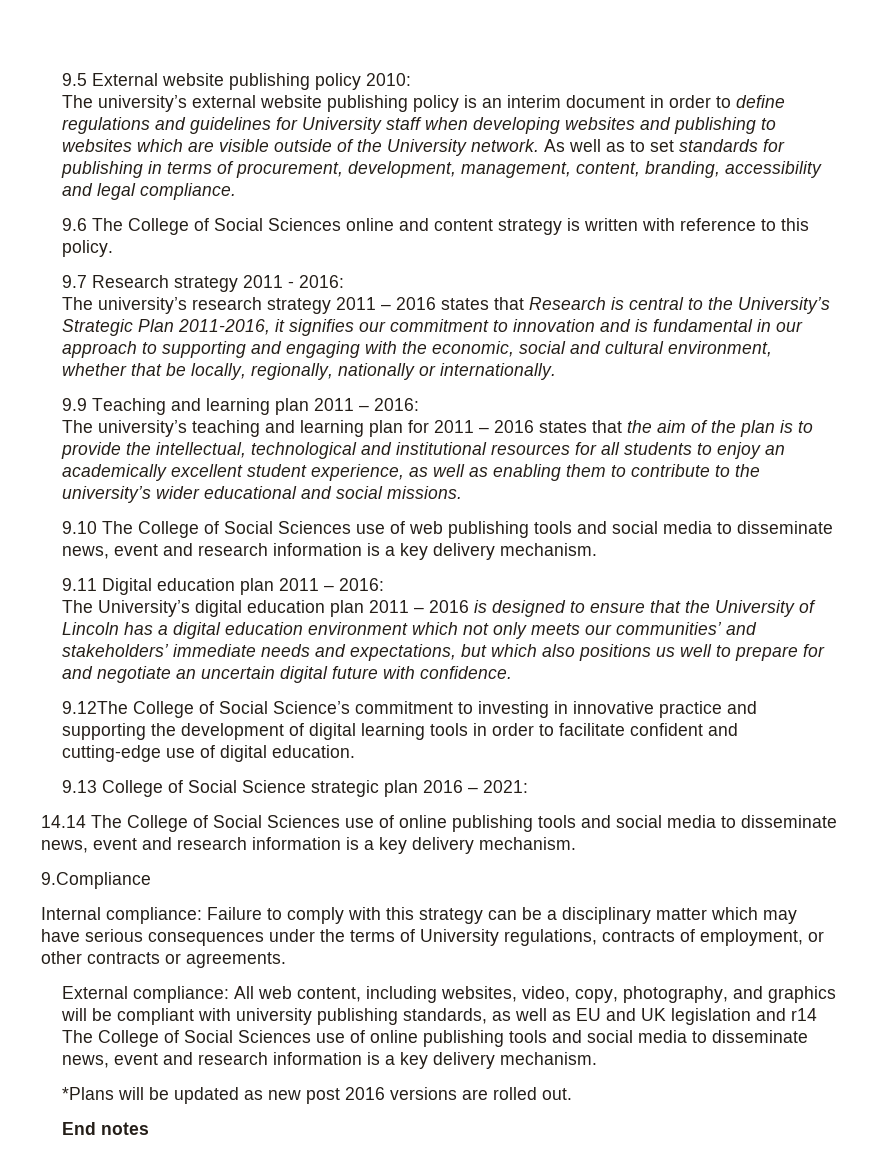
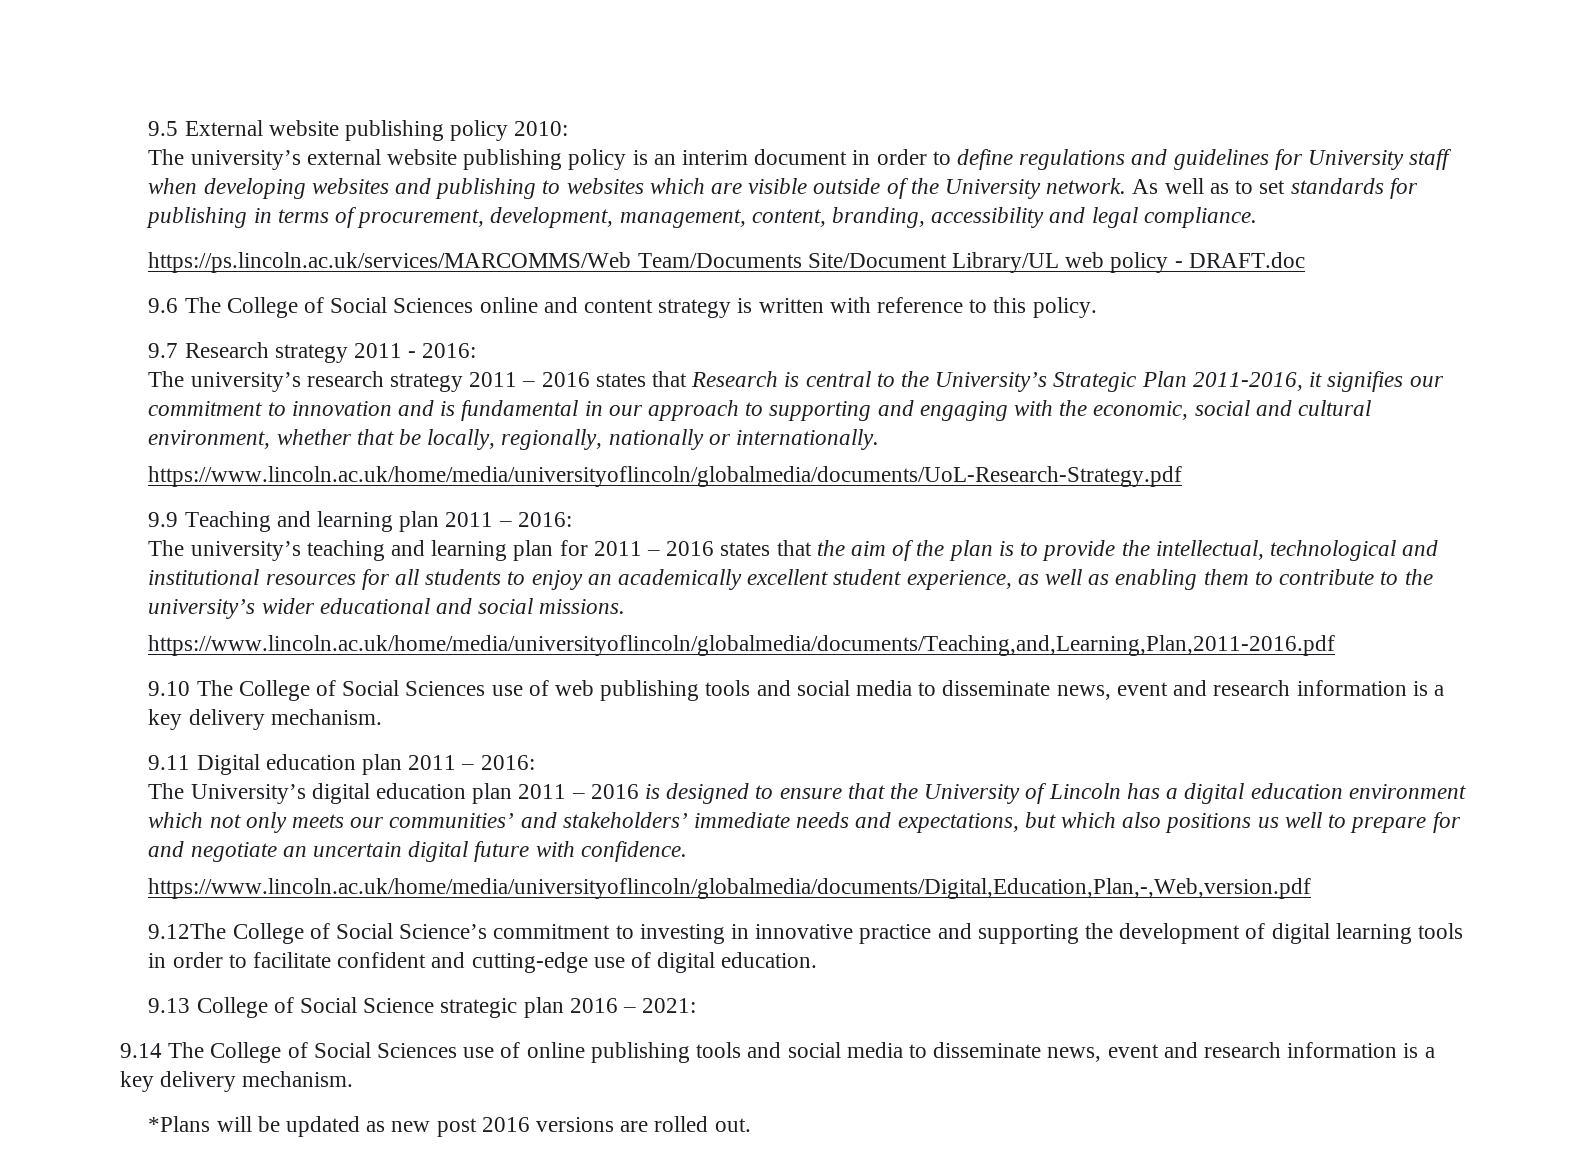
+ https://ps.lincoln.ac.uk/services/MARCOMMS/Web Team/Documents Site/Document Library/UL web policy - DRAFT.doc
+ https://www.lincoln.ac.uk/home/media/universityoflincoln/globalmedia/documents/UoL-Research-Strategy.pdf
+ https://www.lincoln.ac.uk/home/media/universityoflincoln/globalmedia/documents/Teaching,and,Learning,Plan,2011-2016.pdf
+ https://www.lincoln.ac.uk/home/media/universityoflincoln/globalmedia/documents/Digital,Education,Plan,-,Web,version.pdf
- 14.14 The College of Social Sciences use of online publishing tools and social media to disseminate news, event and research information is a key delivery mechanism.
- 9.Compliance
- Internal compliance: Failure to comply with this strategy can be a disciplinary matter which may have serious consequences under the terms of University regulations, contracts of employment, or other contracts or agreements.
- External compliance: All web content, including websites, video, copy, photography, and graphics will be compliant with university publishing standards, as well as EU and UK legislation and r14 The College of Social Sciences use of online publishing tools and social media to disseminate news, event and research information is a key delivery mechanism.
+ 9.14 The College of Social Sciences use of online publishing tools and social media to disseminate news, event and research information is a key delivery mechanism.
- End notes

